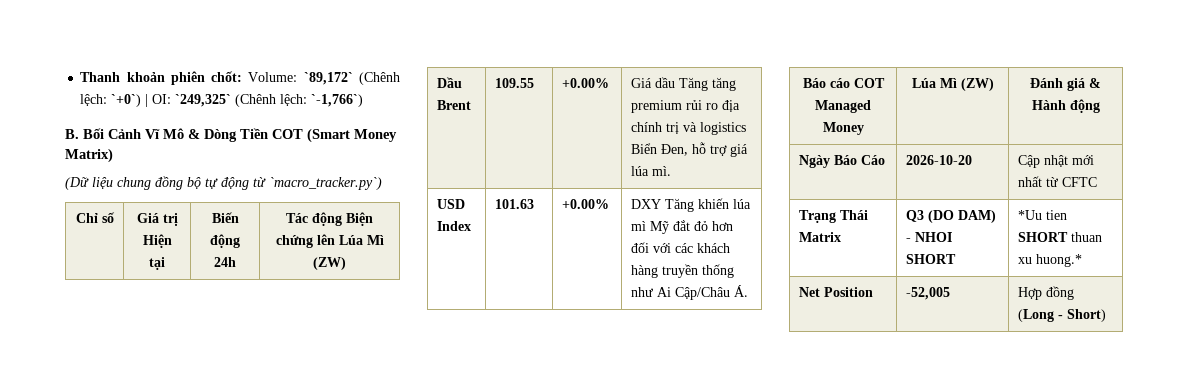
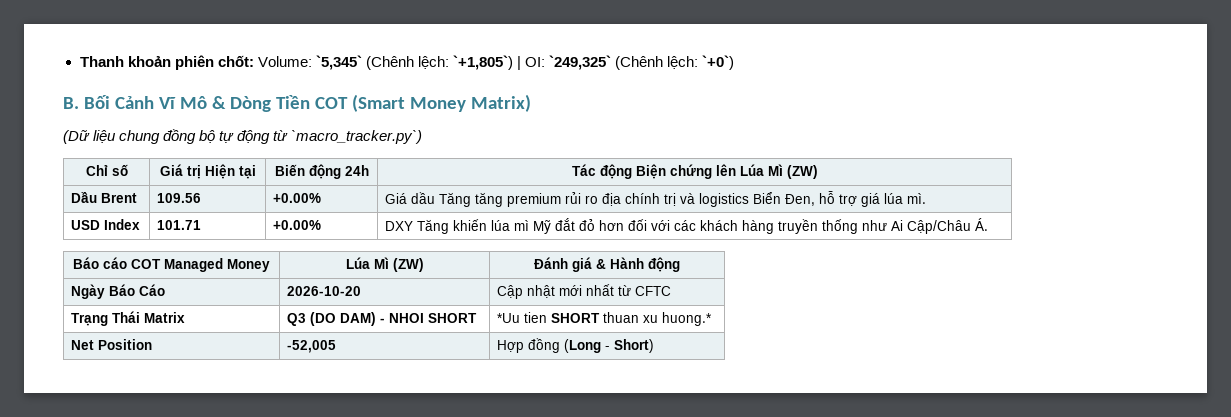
- Thanh khoản phiên chốt: Volume: `89,172` (Chênh lệch: `+0`) | OI: `249,325` (Chênh lệch: `-1,766`)
+ Thanh khoản phiên chốt: Volume: `5,345` (Chênh lệch: `+1,805`) | OI: `249,325` (Chênh lệch: `+0`)
- Dầu Brent | 109.55 | +0.00% | Giá dầu Tăng tăng premium rủi ro địa chính trị và logistics Biển Đen, hỗ trợ giá lúa mì.
+ Dầu Brent | 109.56 | +0.00% | Giá dầu Tăng tăng premium rủi ro địa chính trị và logistics Biển Đen, hỗ trợ giá lúa mì.
- USD Index | 101.63 | +0.00% | DXY Tăng khiến lúa mì Mỹ đắt đỏ hơn đối với các khách hàng truyền thống như Ai Cập/Châu Á.
+ USD Index | 101.71 | +0.00% | DXY Tăng khiến lúa mì Mỹ đắt đỏ hơn đối với các khách hàng truyền thống như Ai Cập/Châu Á.

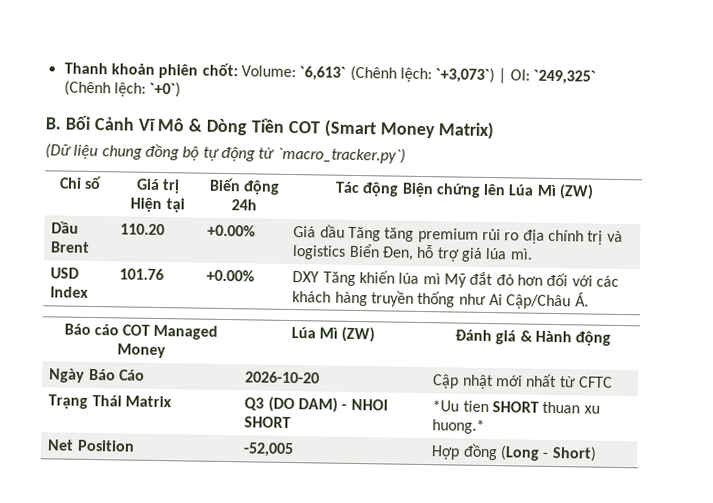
- Thanh khoản phiên chốt: Volume: `5,345` (Chênh lệch: `+1,805`) | OI: `249,325` (Chênh lệch: `+0`)
+ Thanh khoản phiên chốt: Volume: `6,613` (Chênh lệch: `+3,073`) | OI: `249,325` (Chênh lệch: `+0`)
- Dầu Brent | 109.56 | +0.00% | Giá dầu Tăng tăng premium rủi ro địa chính trị và logistics Biển Đen, hỗ trợ giá lúa mì.
+ Dầu Brent | 110.20 | +0.00% | Giá dầu Tăng tăng premium rủi ro địa chính trị và logistics Biển Đen, hỗ trợ giá lúa mì.
- USD Index | 101.71 | +0.00% | DXY Tăng khiến lúa mì Mỹ đắt đỏ hơn đối với các khách hàng truyền thống như Ai Cập/Châu Á.
+ USD Index | 101.76 | +0.00% | DXY Tăng khiến lúa mì Mỹ đắt đỏ hơn đối với các khách hàng truyền thống như Ai Cập/Châu Á.

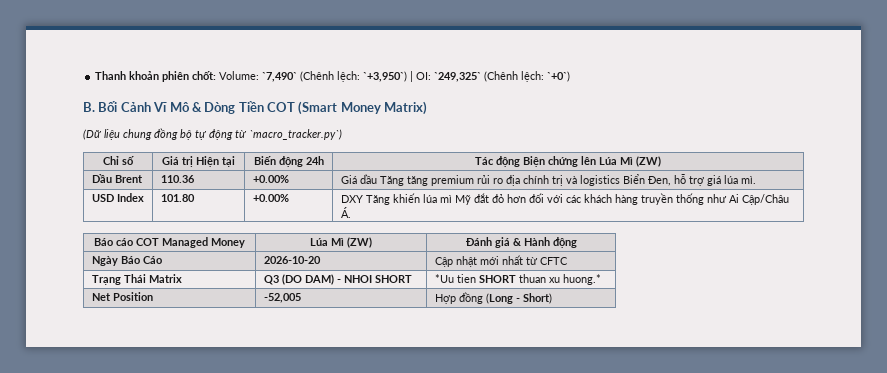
- Thanh khoản phiên chốt: Volume: `6,613` (Chênh lệch: `+3,073`) | OI: `249,325` (Chênh lệch: `+0`)
+ Thanh khoản phiên chốt: Volume: `7,490` (Chênh lệch: `+3,950`) | OI: `249,325` (Chênh lệch: `+0`)
- Dầu Brent | 110.20 | +0.00% | Giá dầu Tăng tăng premium rủi ro địa chính trị và logistics Biển Đen, hỗ trợ giá lúa mì.
+ Dầu Brent | 110.36 | +0.00% | Giá dầu Tăng tăng premium rủi ro địa chính trị và logistics Biển Đen, hỗ trợ giá lúa mì.
- USD Index | 101.76 | +0.00% | DXY Tăng khiến lúa mì Mỹ đắt đỏ hơn đối với các khách hàng truyền thống như Ai Cập/Châu Á.
+ USD Index | 101.80 | +0.00% | DXY Tăng khiến lúa mì Mỹ đắt đỏ hơn đối với các khách hàng truyền thống như Ai Cập/Châu Á.

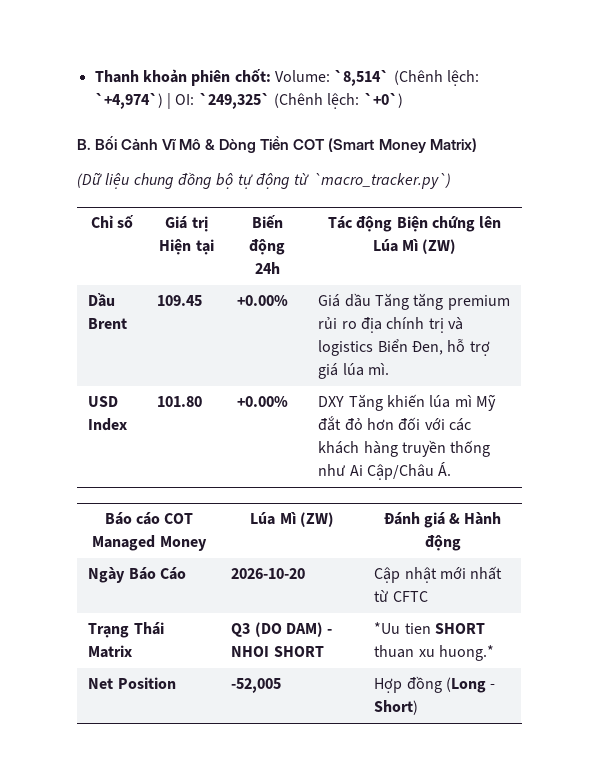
- Thanh khoản phiên chốt: Volume: `7,490` (Chênh lệch: `+3,950`) | OI: `249,325` (Chênh lệch: `+0`)
+ Thanh khoản phiên chốt: Volume: `8,514` (Chênh lệch: `+4,974`) | OI: `249,325` (Chênh lệch: `+0`)
- Dầu Brent | 110.36 | +0.00% | Giá dầu Tăng tăng premium rủi ro địa chính trị và logistics Biển Đen, hỗ trợ giá lúa mì.
+ Dầu Brent | 109.45 | +0.00% | Giá dầu Tăng tăng premium rủi ro địa chính trị và logistics Biển Đen, hỗ trợ giá lúa mì.

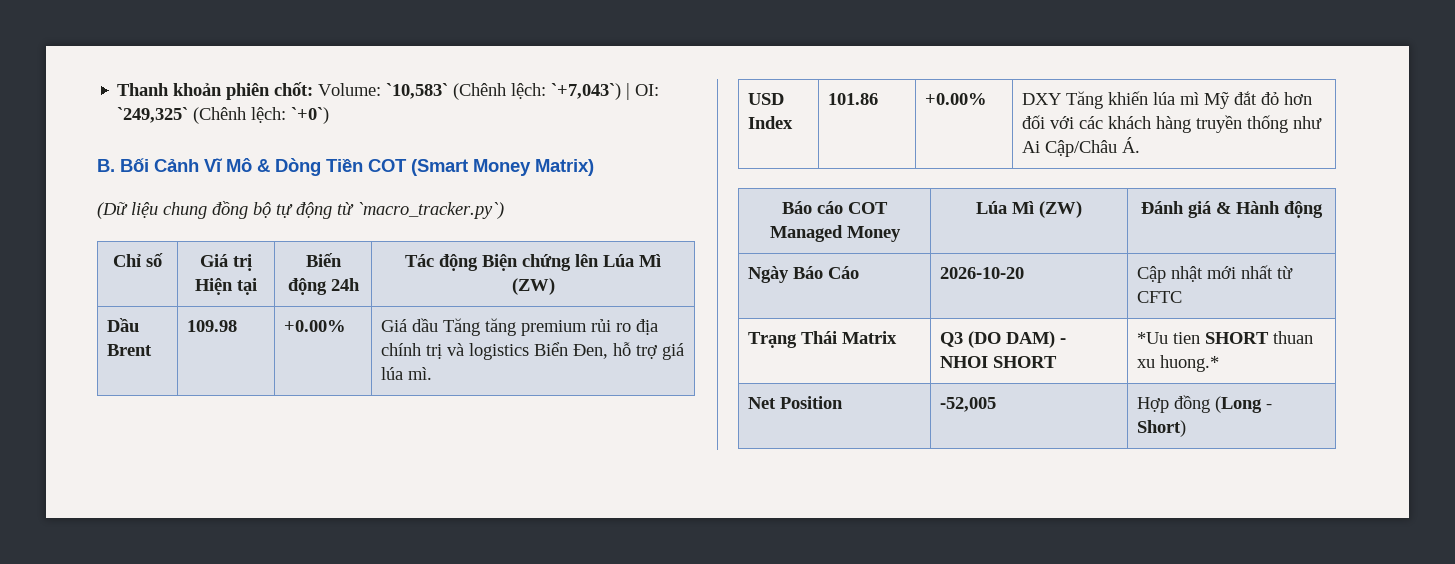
- Thanh khoản phiên chốt: Volume: `8,514` (Chênh lệch: `+4,974`) | OI: `249,325` (Chênh lệch: `+0`)
+ Thanh khoản phiên chốt: Volume: `10,583` (Chênh lệch: `+7,043`) | OI: `249,325` (Chênh lệch: `+0`)
- Dầu Brent | 109.45 | +0.00% | Giá dầu Tăng tăng premium rủi ro địa chính trị và logistics Biển Đen, hỗ trợ giá lúa mì.
+ Dầu Brent | 109.98 | +0.00% | Giá dầu Tăng tăng premium rủi ro địa chính trị và logistics Biển Đen, hỗ trợ giá lúa mì.
- USD Index | 101.80 | +0.00% | DXY Tăng khiến lúa mì Mỹ đắt đỏ hơn đối với các khách hàng truyền thống như Ai Cập/Châu Á.
+ USD Index | 101.86 | +0.00% | DXY Tăng khiến lúa mì Mỹ đắt đỏ hơn đối với các khách hàng truyền thống như Ai Cập/Châu Á.

